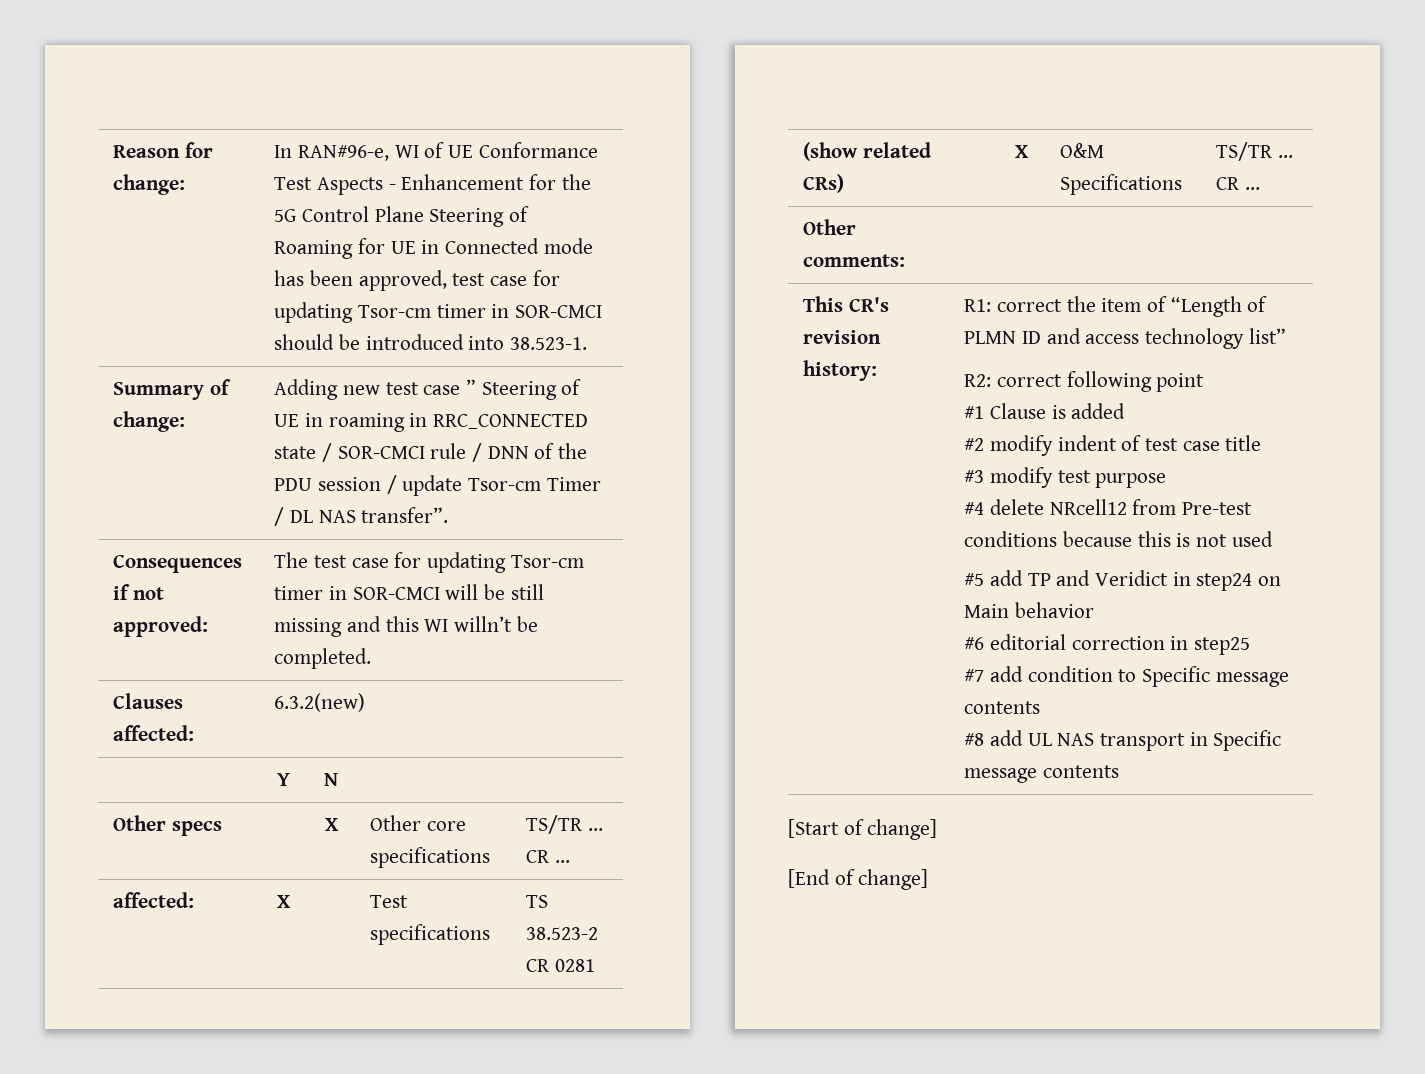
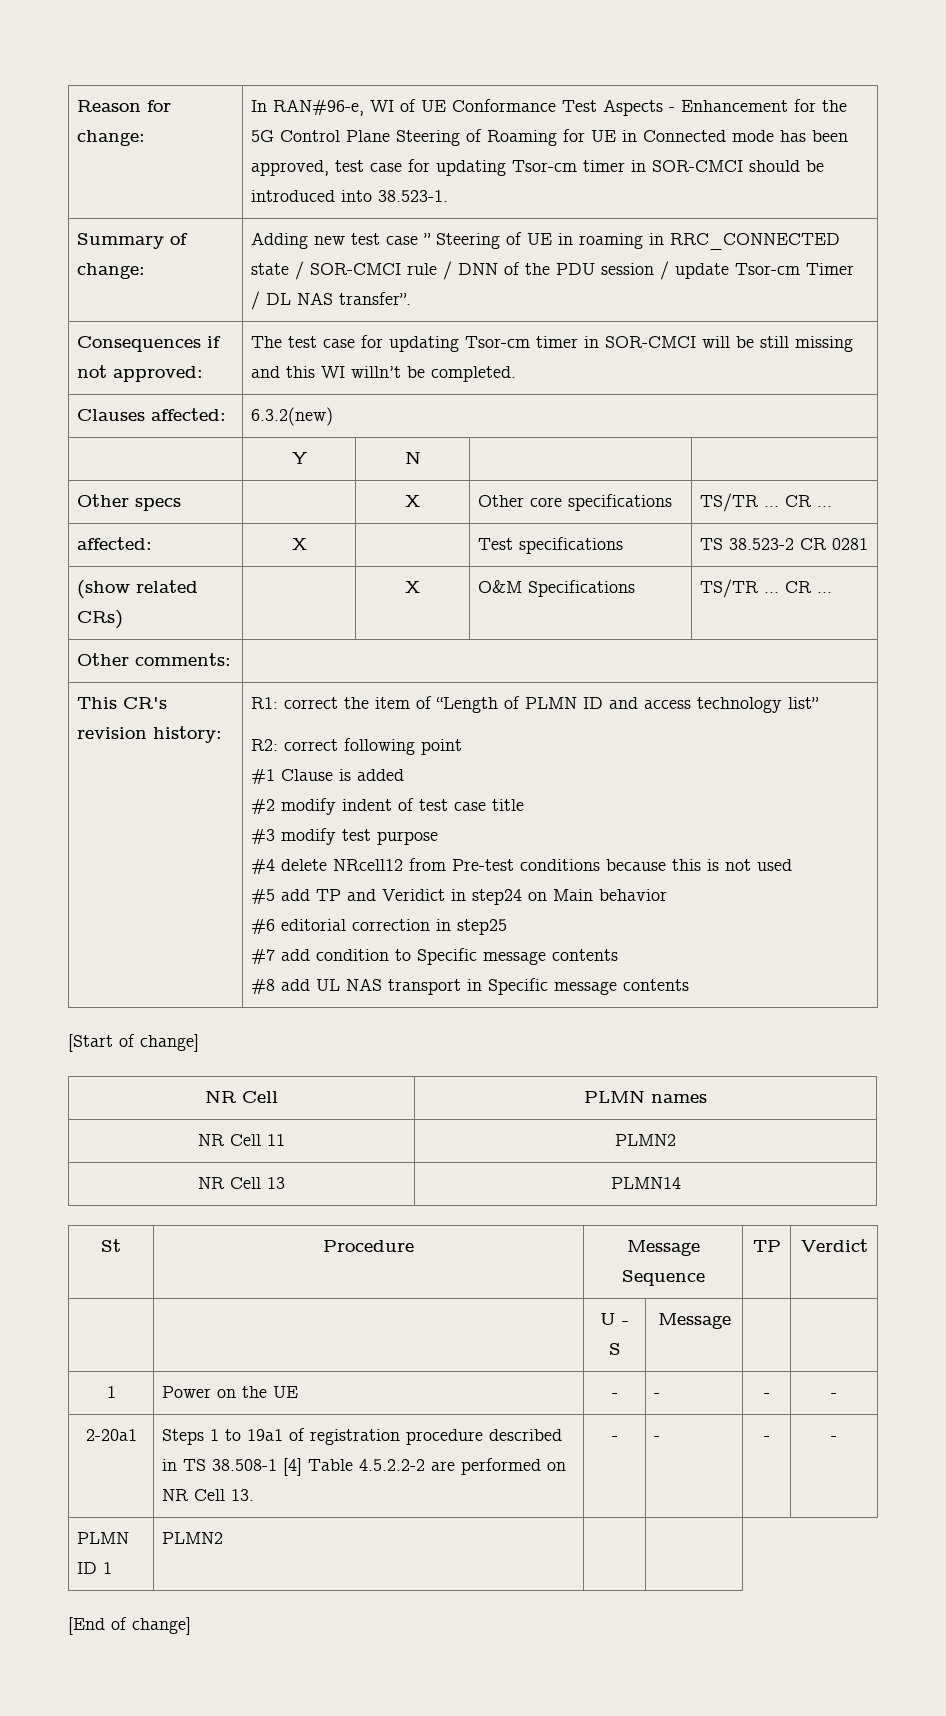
+ NR Cell | PLMN names
+ NR Cell 11 | PLMN2
+ NR Cell 13 | PLMN14
+ St | Procedure | Message Sequence | TP | Verdict
+ | | U - S | Message | |
+ 1 | Power on the UE | - | - | - | -
+ 2-20a1 | Steps 1 to 19a1 of registration procedure described in TS 38.508-1 [4] Table 4.5.2.2-2 are performed on NR Cell 13. | - | - | - | -
+ PLMN ID 1 | PLMN2 | |

